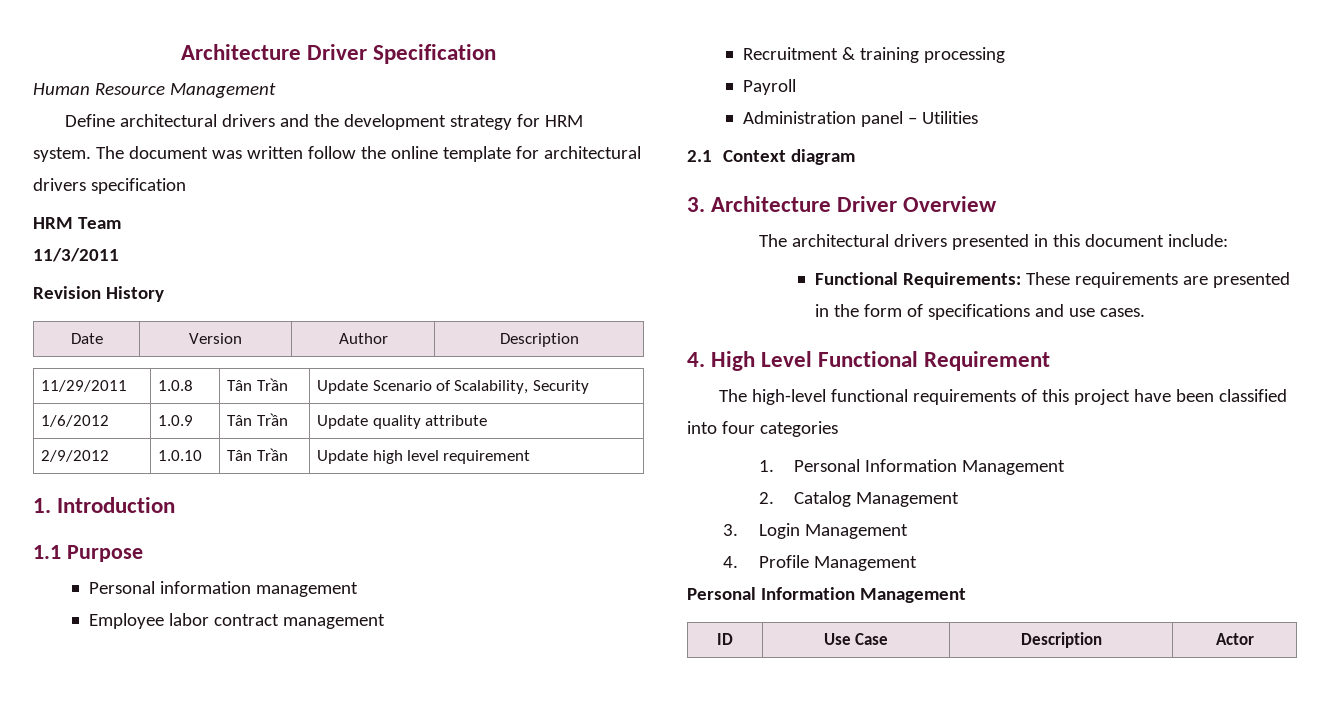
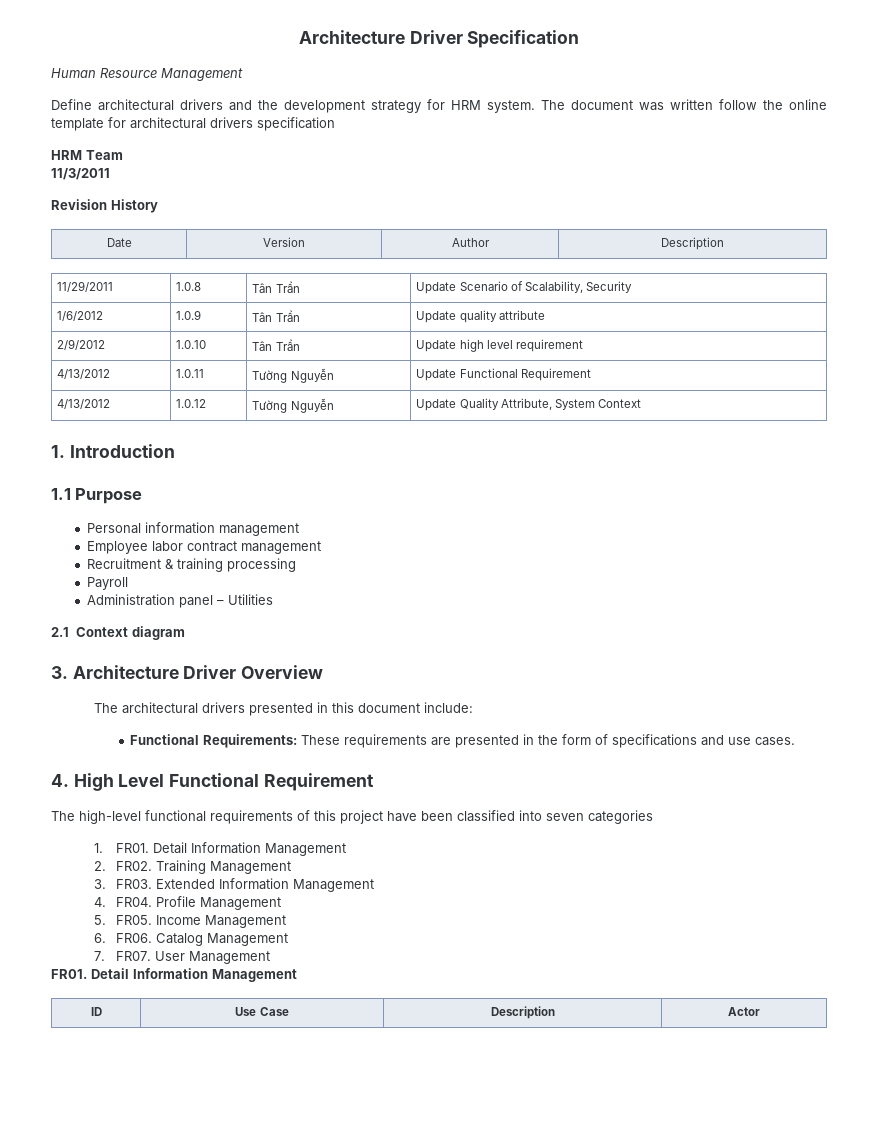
+ 4/13/2012 | 1.0.11 | Tường Nguyễn | Update Functional Requirement
+ 4/13/2012 | 1.0.12 | Tường Nguyễn | Update Quality Attribute, System Context
- The high-level functional requirements of this project have been classified into four categories
+ The high-level functional requirements of this project have been classified into seven categories
- 1. Personal Information Management
+ 1. FR01. Detail Information Management
- 2. Catalog Management
- 3. Login Management
- 4. Profile Management
- Personal Information Management
+ 2. FR02. Training Management
+ 3. FR03. Extended Information Management
+ 4. FR04. Profile Management
+ 5. FR05. Income Management
+ 6. FR06. Catalog Management
+ 7. FR07. User Management
+ FR01. Detail Information Management

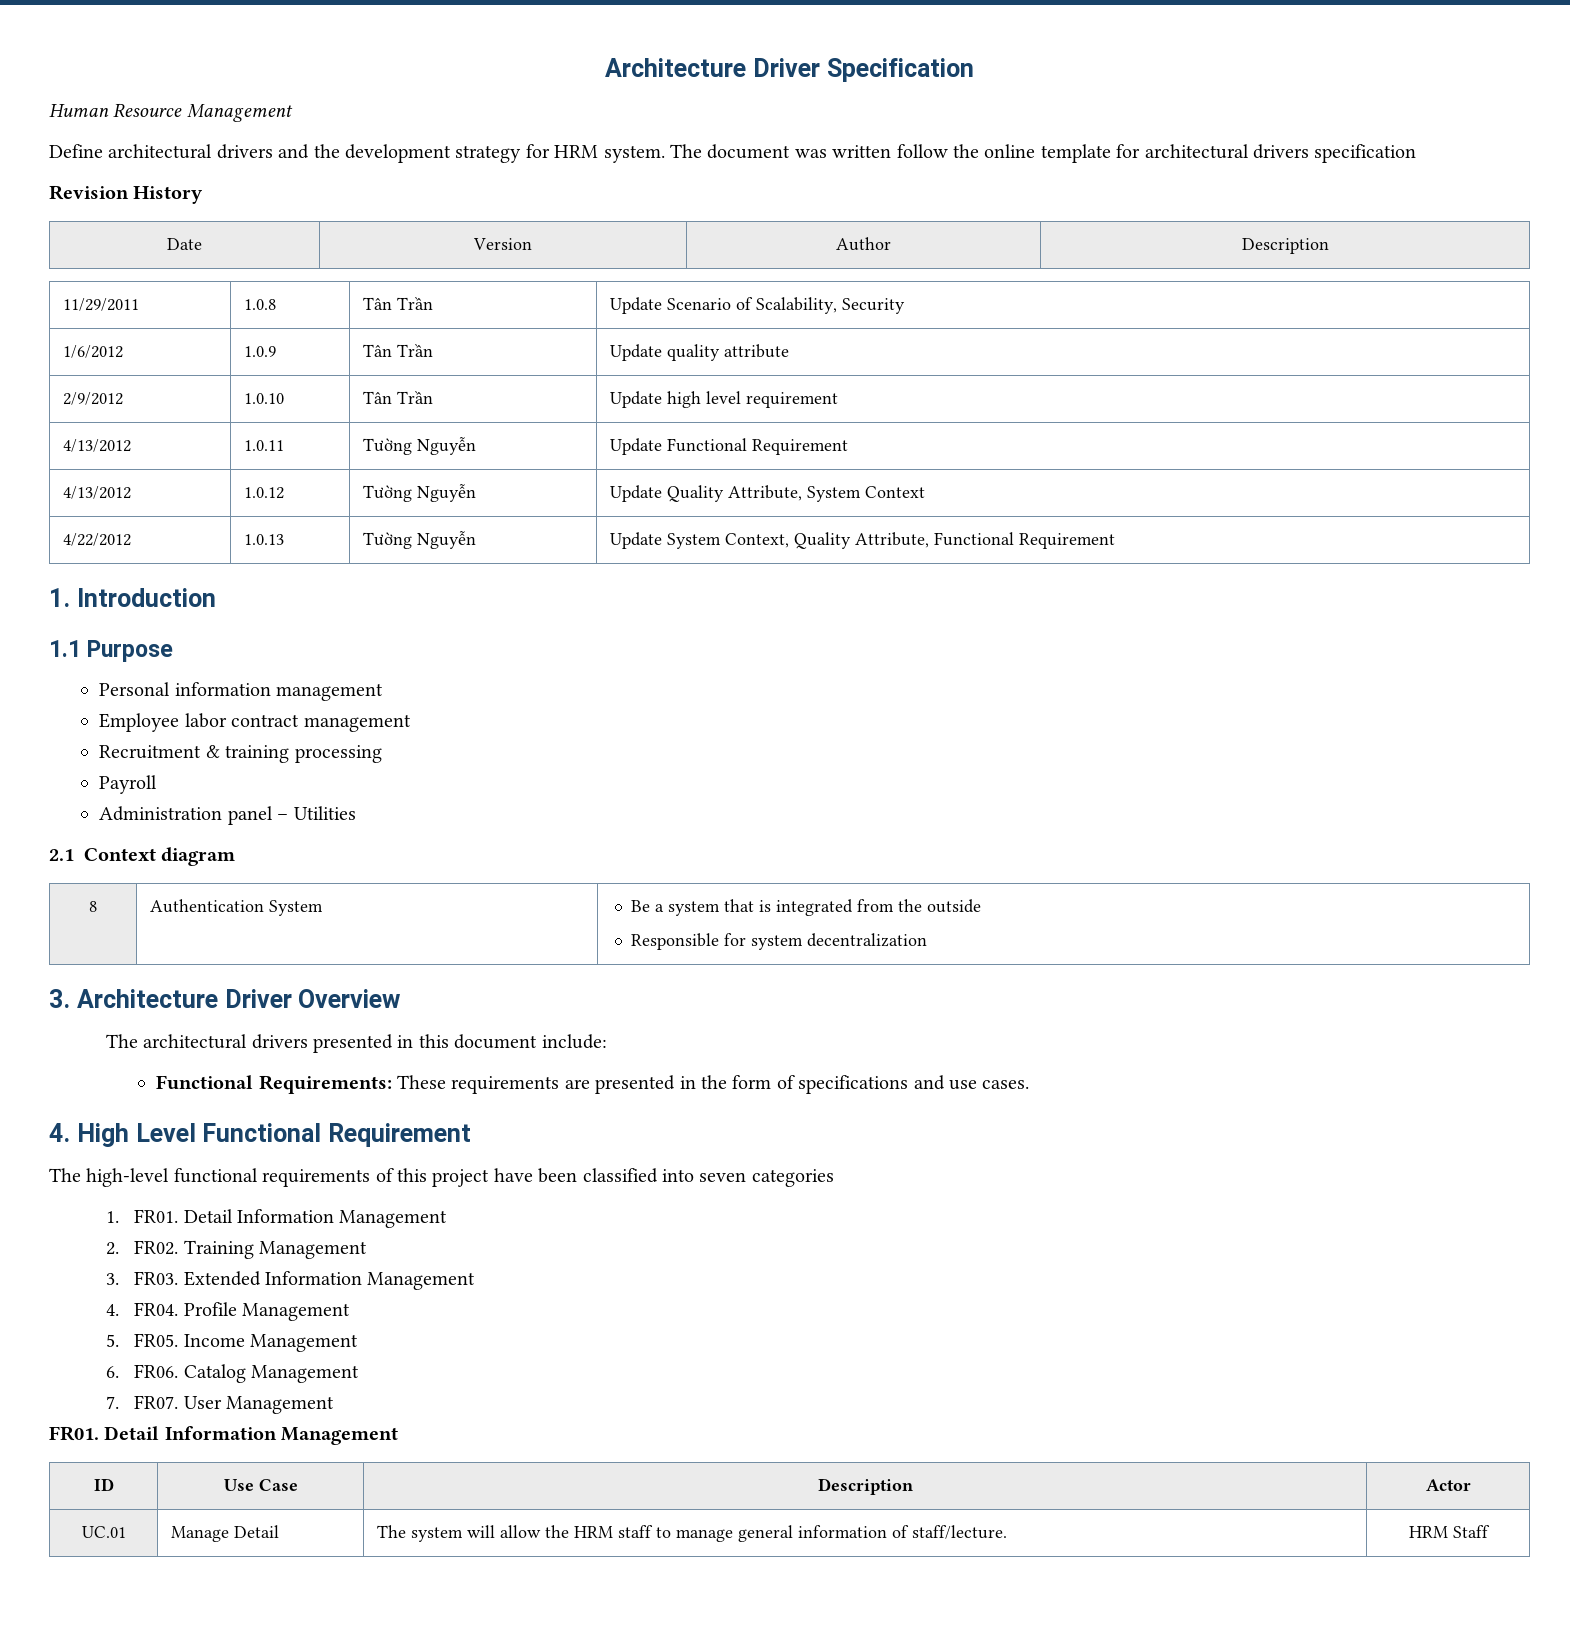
- HRM Team
- 11/3/2011
+ 4/22/2012 | 1.0.13 | Tường Nguyễn | Update System Context, Quality Attribute, Functional Requirement
+ 8 | Authentication System | Be a system that is integrated from the outside
+ Responsible for system decentralization
+ UC.01 | Manage Detail | The system will allow the HRM staff to manage general information of staff/lecture. | HRM Staff

